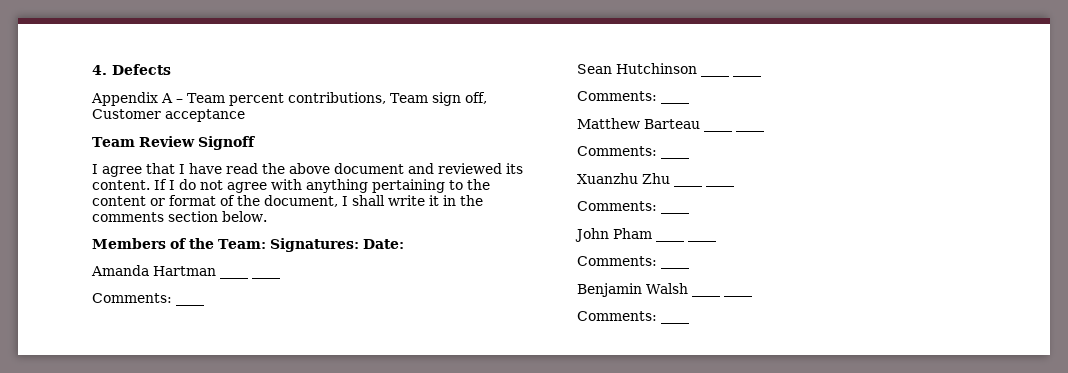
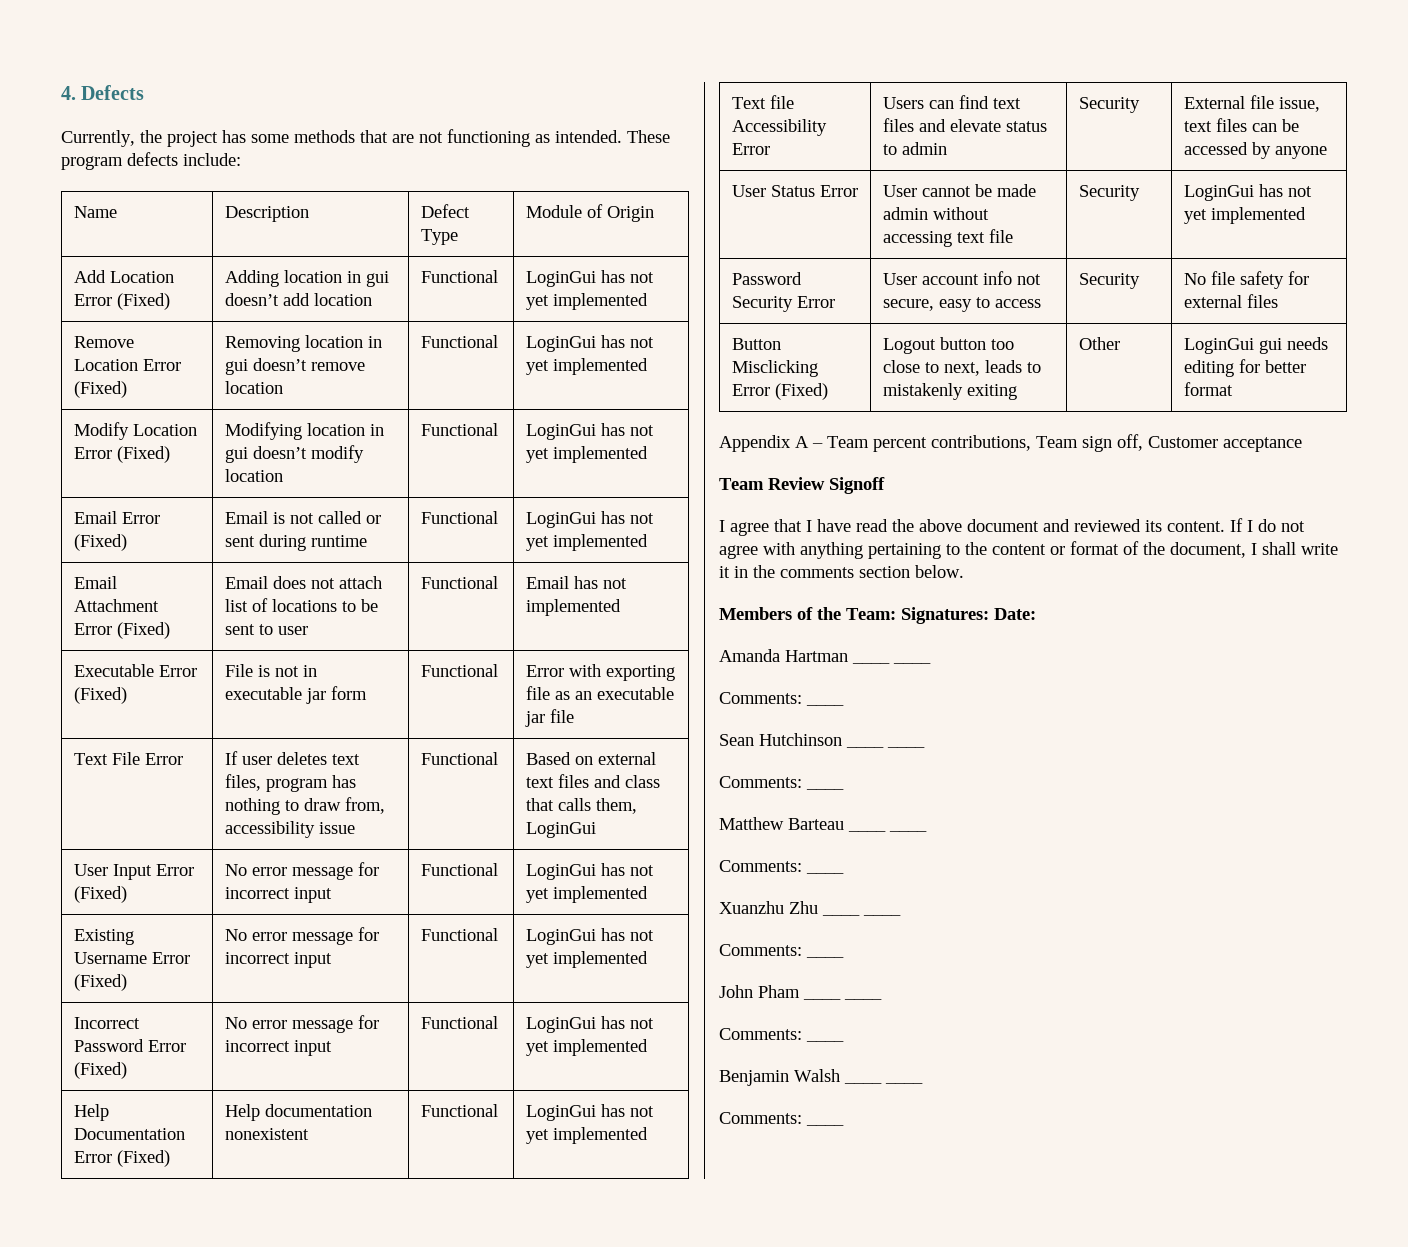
+ Currently, the project has some methods that are not functioning as intended. These program defects include:
+ Name | Description | Defect Type | Module of Origin
+ Add Location Error (Fixed) | Adding location in gui doesn’t add location | Functional | LoginGui has not yet implemented
+ Remove Location Error (Fixed) | Removing location in gui doesn’t remove location | Functional | LoginGui has not yet implemented
+ Modify Location Error (Fixed) | Modifying location in gui doesn’t modify location | Functional | LoginGui has not yet implemented
+ Email Error (Fixed) | Email is not called or sent during runtime | Functional | LoginGui has not yet implemented
+ Email Attachment Error (Fixed) | Email does not attach list of locations to be sent to user | Functional | Email has not implemented
+ Executable Error (Fixed) | File is not in executable jar form | Functional | Error with exporting file as an executable jar file
+ Text File Error | If user deletes text files, program has nothing to draw from, accessibility issue | Functional | Based on external text files and class that calls them, LoginGui
+ User Input Error (Fixed) | No error message for incorrect input | Functional | LoginGui has not yet implemented
+ Existing Username Error (Fixed) | No error message for incorrect input | Functional | LoginGui has not yet implemented
+ Incorrect Password Error (Fixed) | No error message for incorrect input | Functional | LoginGui has not yet implemented
+ Help Documentation Error (Fixed) | Help documentation nonexistent | Functional | LoginGui has not yet implemented
+ Text file Accessibility Error | Users can find text files and elevate status to admin | Security | External file issue, text files can be accessed by anyone
+ User Status Error | User cannot be made admin without accessing text file | Security | LoginGui has not yet implemented
+ Password Security Error | User account info not secure, easy to access | Security | No file safety for external files
+ Button Misclicking Error (Fixed) | Logout button too close to next, leads to mistakenly exiting | Other | LoginGui gui needs editing for better format

